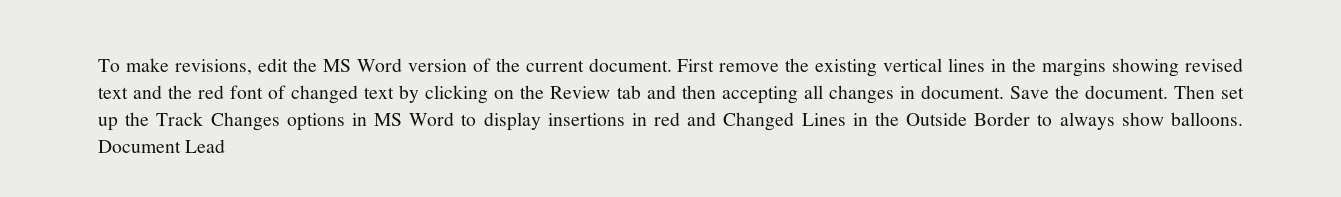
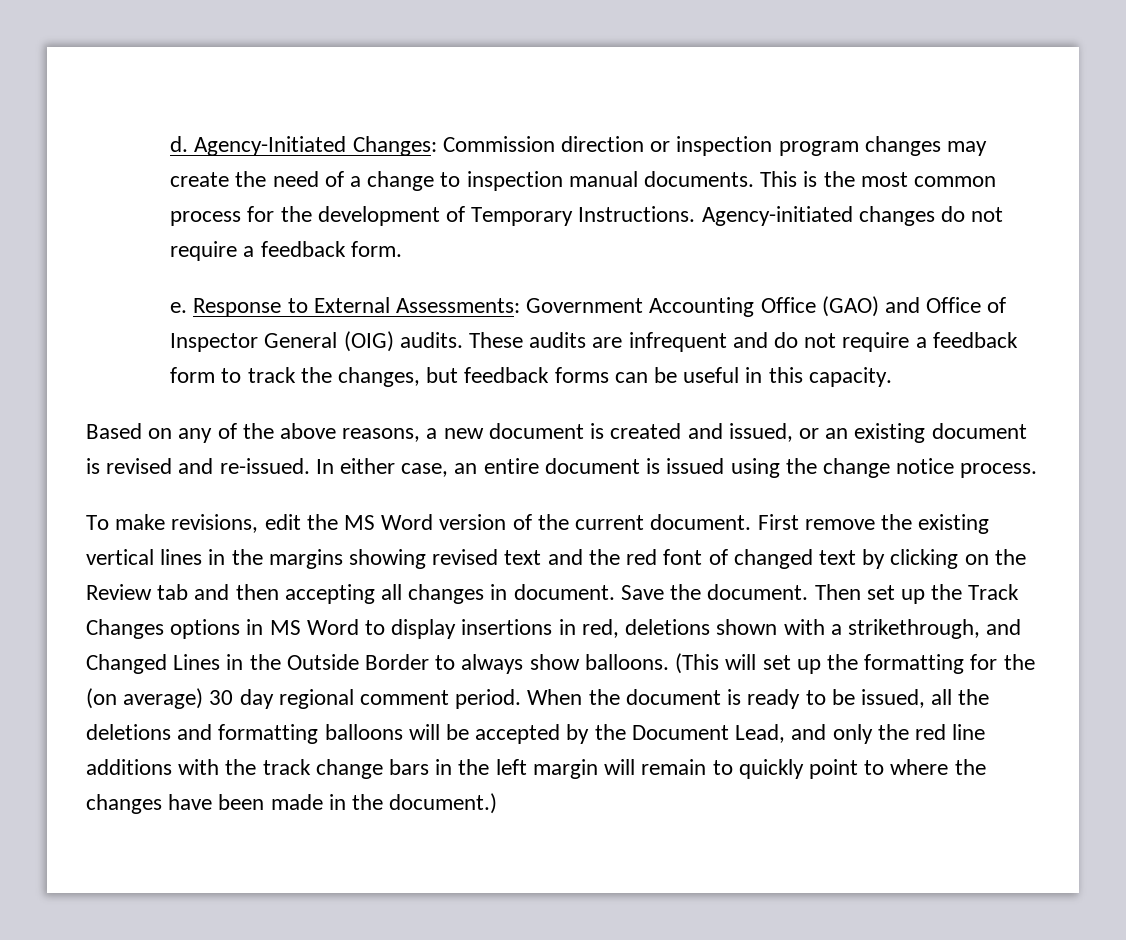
+ d. Agency-Initiated Changes: Commission direction or inspection program changes may create the need of a change to inspection manual documents. This is the most common process for the development of Temporary Instructions. Agency-initiated changes do not require a feedback form.
+ e. Response to External Assessments: Government Accounting Office (GAO) and Office of Inspector General (OIG) audits. These audits are infrequent and do not require a feedback form to track the changes, but feedback forms can be useful in this capacity.
+ Based on any of the above reasons, a new document is created and issued, or an existing document is revised and re-issued. In either case, an entire document is issued using the change notice process.
- Then set up the Track Changes options in MS Word to display insertions in red and Changed Lines in the Outside Border to always show balloons.
+ Then set up the Track Changes options in MS Word to display insertions in red, deletions shown with a strikethrough, and Changed Lines in the Outside Border to always show balloons.
- Document Lead
+ (This will set up the formatting for the (on average) 30 day regional comment period. When the document is ready to be issued, all the deletions and formatting balloons will be accepted by the Document Lead, and only the red line additions with the track change bars in the left margin will remain to quickly point to where the changes have been made in the document.)

